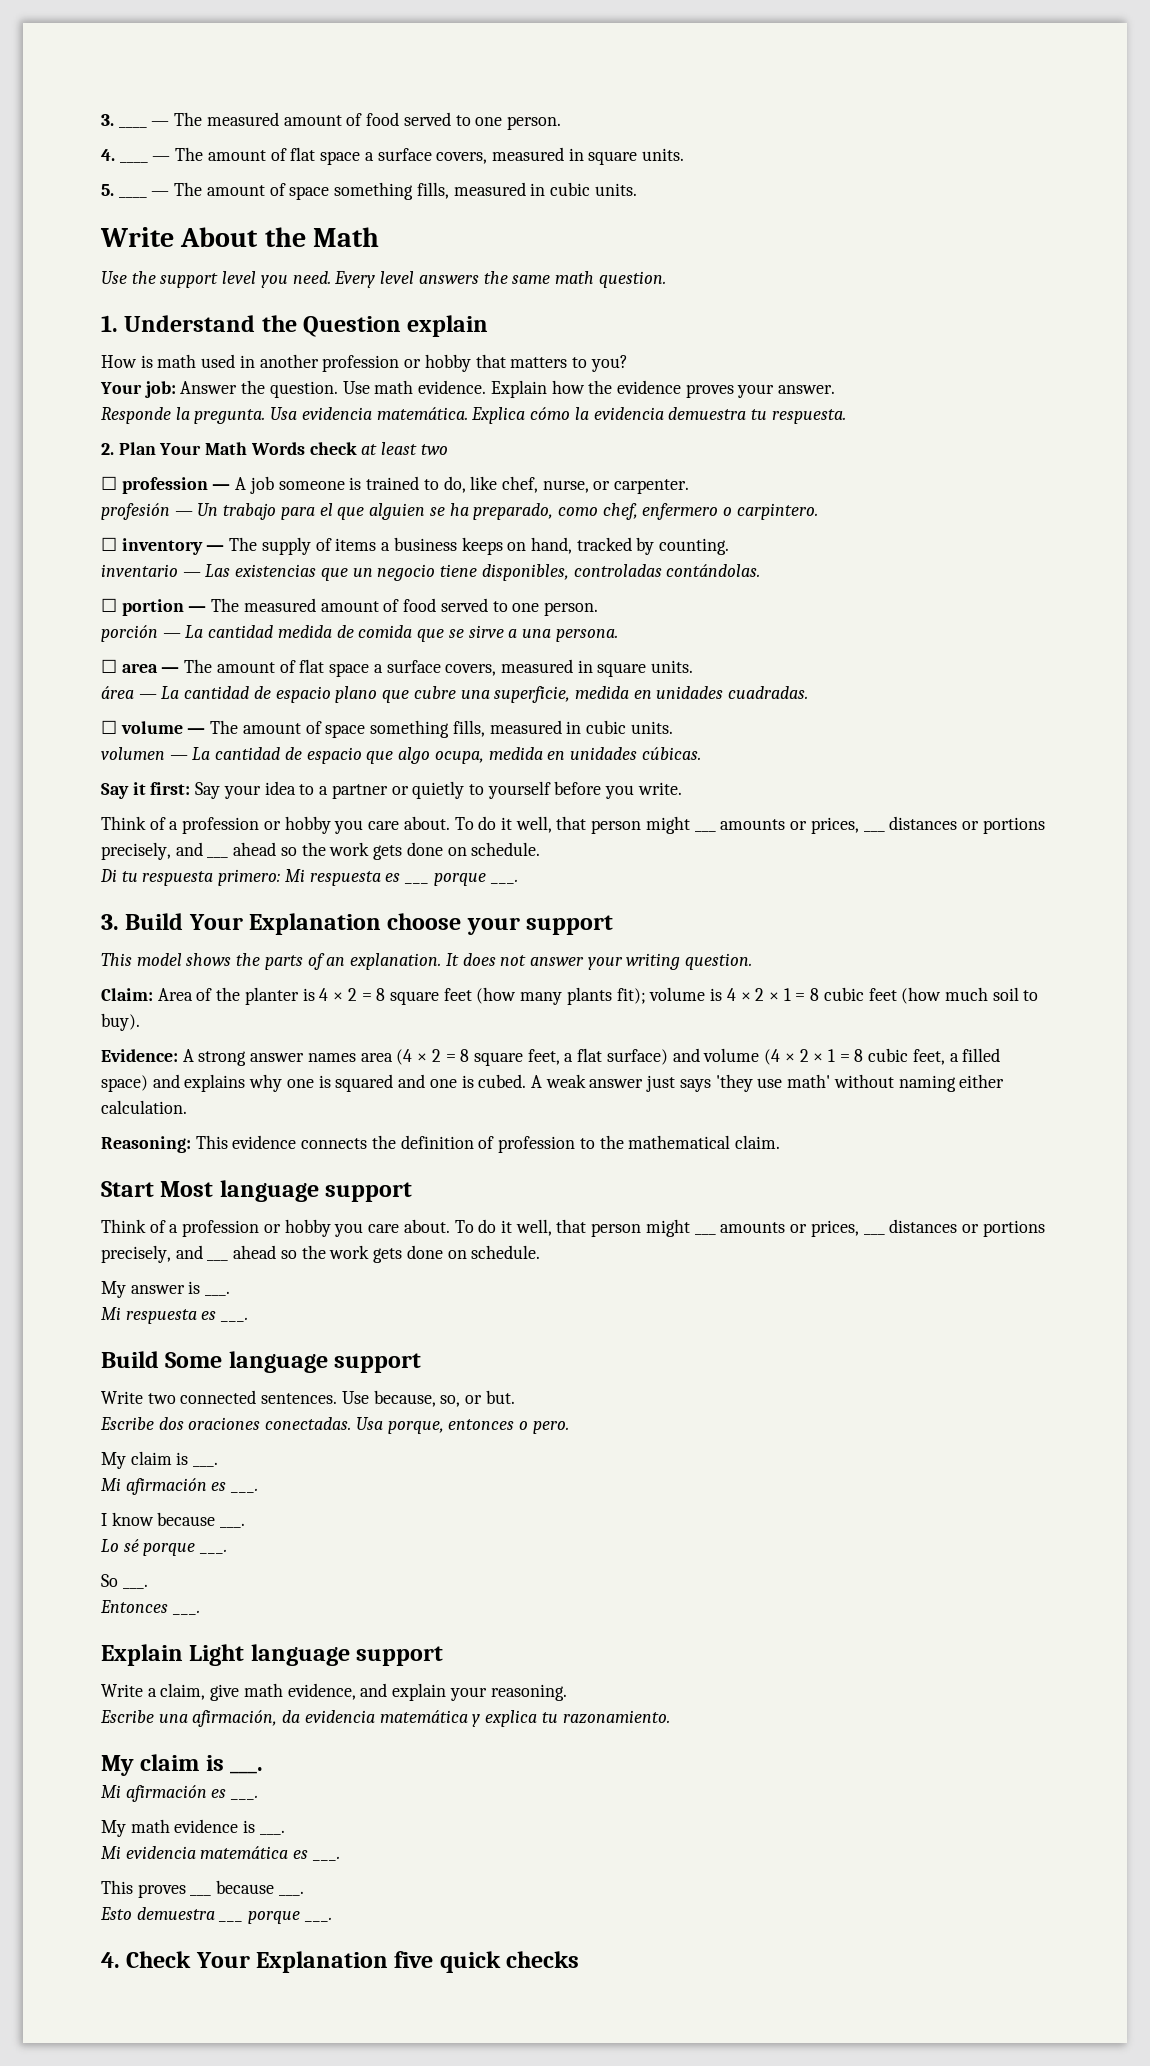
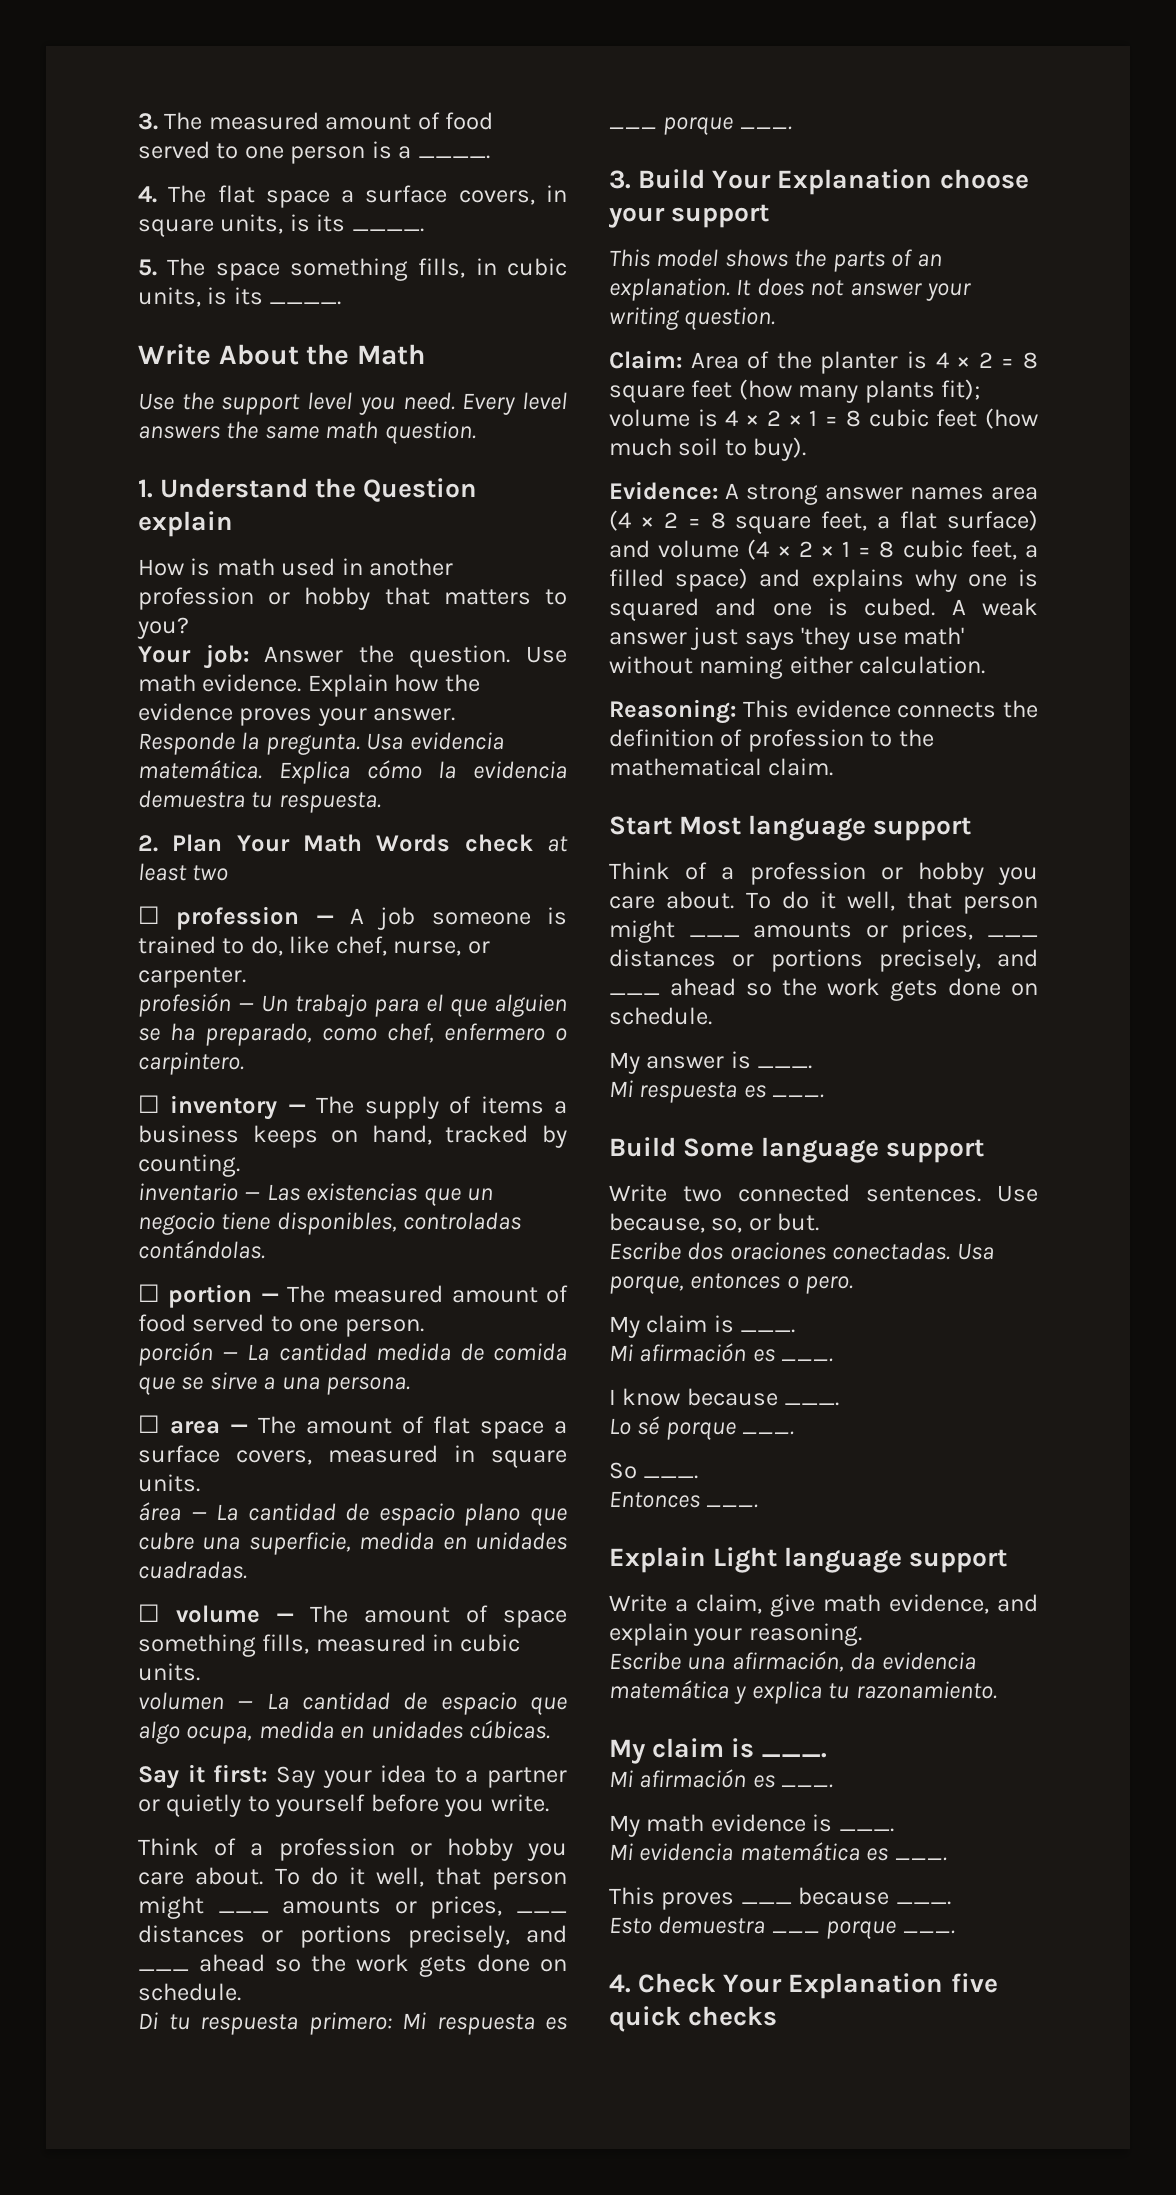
- 3. ____ — The measured amount of food served to one person.
- 4. ____ — The amount of flat space a surface covers, measured in square units.
- 5. ____ — The amount of space something fills, measured in cubic units.
+ 3. The measured amount of food served to one person is a ____.
+ 4. The flat space a surface covers, in square units, is its ____.
+ 5. The space something fills, in cubic units, is its ____.

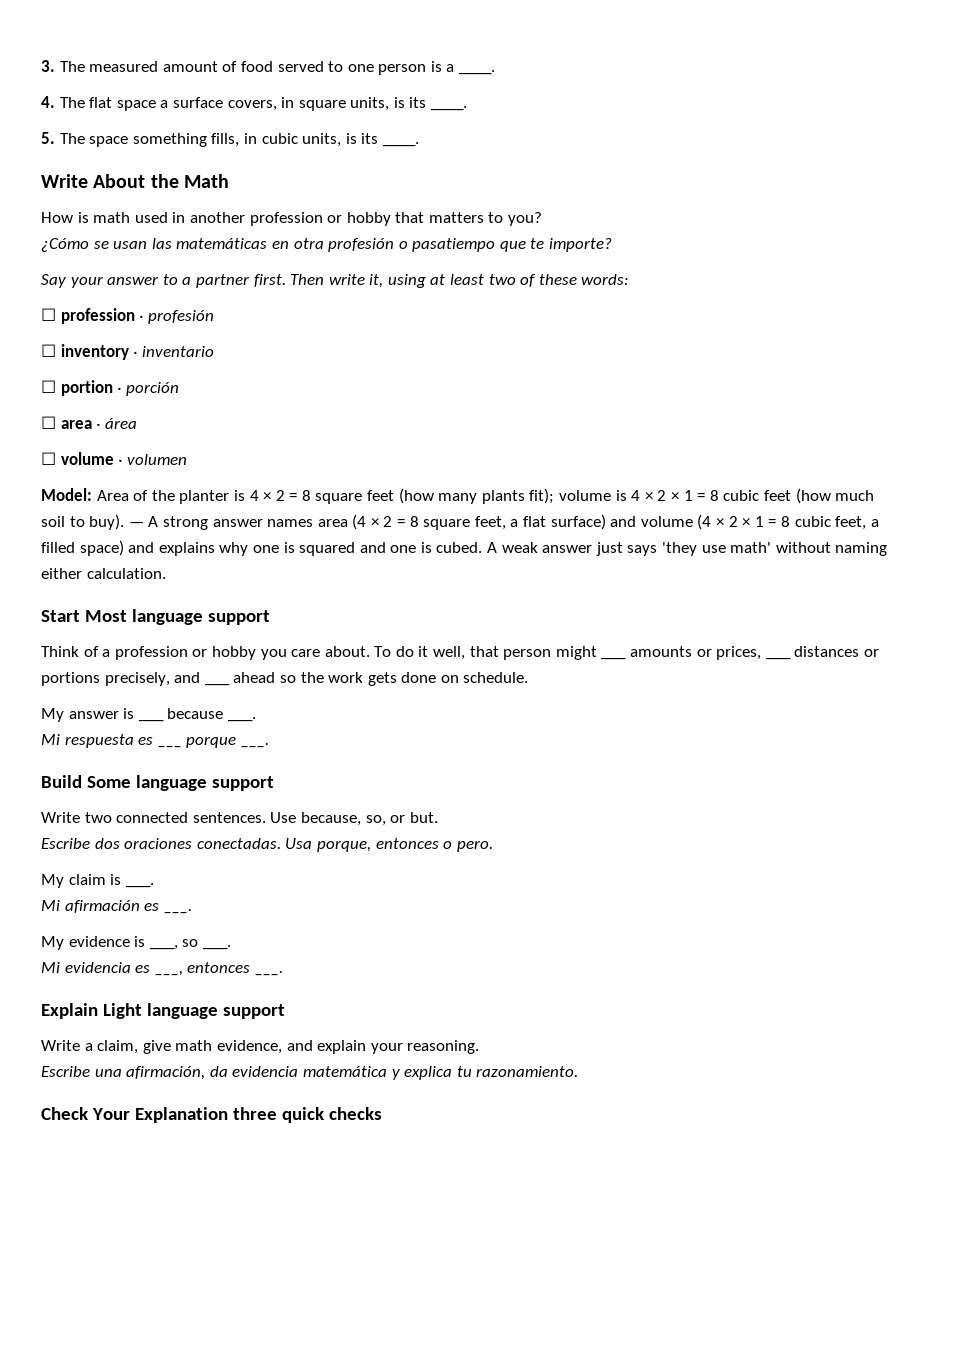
- Use the support level you need. Every level answers the same math question.
- 1. Understand the Question explain
- Your job: Answer the question. Use math evidence. Explain how the evidence proves your answer.
- Responde la pregunta. Usa evidencia matemática. Explica cómo la evidencia demuestra tu respuesta.
- 2. Plan Your Math Words check at least two
+ ¿Cómo se usan las matemáticas en otra profesión o pasatiempo que te importe?
+ Say your answer to a partner first. Then write it, using at least two of these words:
- ☐ profession — A job someone is trained to do, like chef, nurse, or carpenter.
- profesión — Un trabajo para el que alguien se ha preparado, como chef, enfermero o carpintero.
- ☐ inventory — The supply of items a business keeps on hand, tracked by counting.
- inventario — Las existencias que un negocio tiene disponibles, controladas contándolas.
- ☐ portion — The measured amount of food served to one person.
- porción — La cantidad medida de comida que se sirve a una persona.
- ☐ area — The amount of flat space a surface covers, measured in square units.
- área — La cantidad de espacio plano que cubre una superficie, medida en unidades cuadradas.
- ☐ volume — The amount of space something fills, measured in cubic units.
- volumen — La cantidad de espacio que algo ocupa, medida en unidades cúbicas.
- Say it first: Say your idea to a partner or quietly to yourself before you write.
- Think of a profession or hobby you care about. To do it well, that person might ___ amounts or prices, ___ distances or portions precisely, and ___ ahead so the work gets done on schedule.
- Di tu respuesta primero: Mi respuesta es ___ porque ___.
- 3. Build Your Explanation choose your support
- This model shows the parts of an explanation. It does not answer your writing question.
- Claim:
+ ☐ profession · profesión
+ ☐ inventory · inventario
+ ☐ portion · porción
+ ☐ area · área
+ ☐ volume · volumen
+ Model:
- volume is 4 × 2 × 1 = 8 cubic feet (how much soil to buy).
- Evidence: A strong answer names area (4 × 2 = 8 square feet, a flat surface) and volume (4 × 2 × 1 = 8 cubic feet, a filled space) and explains why one is squared and one is cubed.
+ volume is 4 × 2 × 1 = 8 cubic feet (how much soil to buy). — A strong answer names area (4 × 2 = 8 square feet, a flat surface) and volume (4 × 2 × 1 = 8 cubic feet, a filled space) and explains why one is squared and one is cubed.
- Reasoning: This evidence connects the definition of profession to the mathematical claim.
- My answer is ___.
+ My answer is ___ because ___.
- Mi respuesta es ___.
+ Mi respuesta es ___ porque ___.
- I know because ___.
- Lo sé porque ___.
- So ___.
- Entonces ___.
+ My evidence is ___, so ___.
+ Mi evidencia es ___, entonces ___.
  Escribe una afirmación, da evidencia matemática y explica tu razonamiento.
- My claim is ___.
- Mi afirmación es ___.
- My math evidence is ___.
- Mi evidencia matemática es ___.
- This proves ___ because ___.
- Esto demuestra ___ porque ___.
- 4. Check Your Explanation five quick checks
+ Check Your Explanation three quick checks

